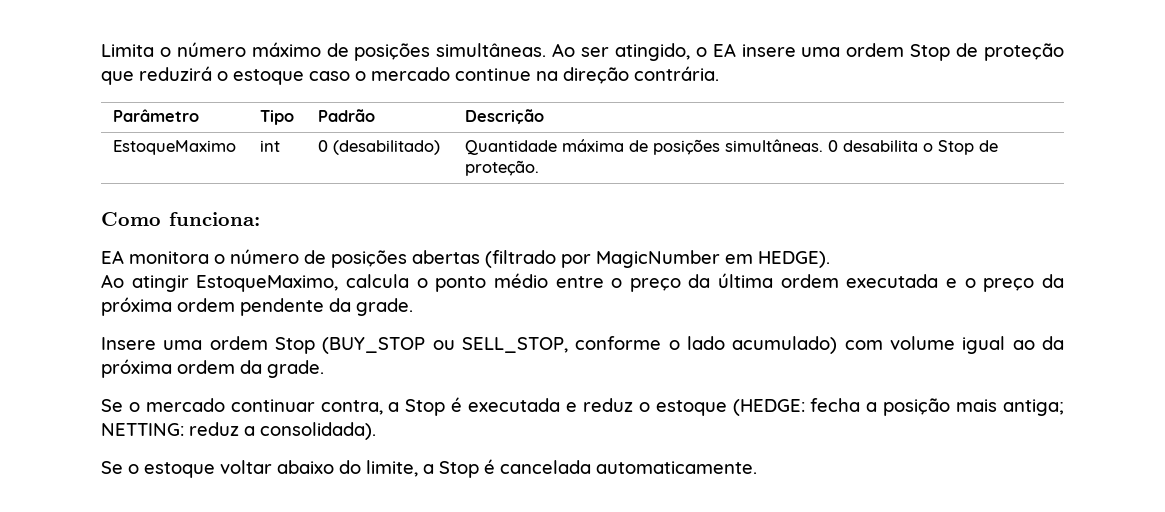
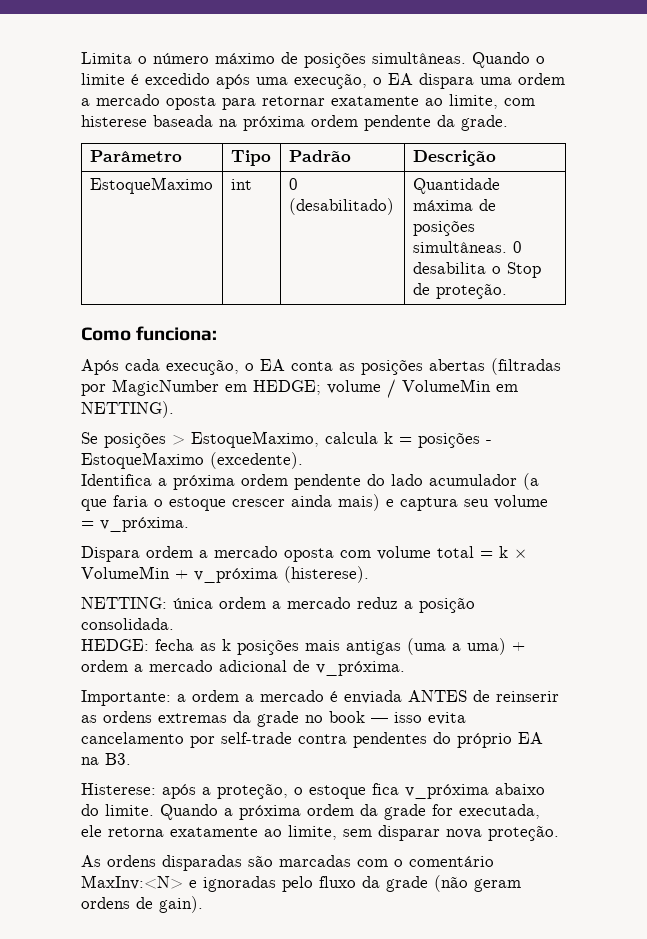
- Ao ser atingido, o EA insere uma ordem Stop de proteção que reduzirá o estoque caso o mercado continue na direção contrária.
+ Quando o limite é excedido após uma execução, o EA dispara uma ordem a mercado oposta para retornar exatamente ao limite, com histerese baseada na próxima ordem pendente da grade.
- EA monitora o número de posições abertas (filtrado por MagicNumber em HEDGE).
- Ao atingir EstoqueMaximo, calcula o ponto médio entre o preço da última ordem executada e o preço da próxima ordem pendente da grade.
- Insere uma ordem Stop (BUY_STOP ou SELL_STOP, conforme o lado acumulado) com volume igual ao da próxima ordem da grade.
- Se o mercado continuar contra, a Stop é executada e reduz o estoque (HEDGE: fecha a posição mais antiga; NETTING: reduz a consolidada).
- Se o estoque voltar abaixo do limite, a Stop é cancelada automaticamente.
+ Após cada execução, o EA conta as posições abertas (filtradas por MagicNumber em HEDGE; volume / VolumeMin em NETTING).
+ Se posições > EstoqueMaximo, calcula k = posições - EstoqueMaximo (excedente).
+ Identifica a próxima ordem pendente do lado acumulador (a que faria o estoque crescer ainda mais) e captura seu volume = v_próxima.
+ Dispara ordem a mercado oposta com volume total = k × VolumeMin + v_próxima (histerese).
+ NETTING: única ordem a mercado reduz a posição consolidada.
+ HEDGE: fecha as k posições mais antigas (uma a uma) + ordem a mercado adicional de v_próxima.
+ Importante: a ordem a mercado é enviada ANTES de reinserir as ordens extremas da grade no book — isso evita cancelamento por self-trade contra pendentes do próprio EA na B3.
+ Histerese: após a proteção, o estoque fica v_próxima abaixo do limite. Quando a próxima ordem da grade for executada, ele retorna exatamente ao limite, sem disparar nova proteção.
+ As ordens disparadas são marcadas com o comentário MaxInv:<N> e ignoradas pelo fluxo da grade (não geram ordens de gain).

